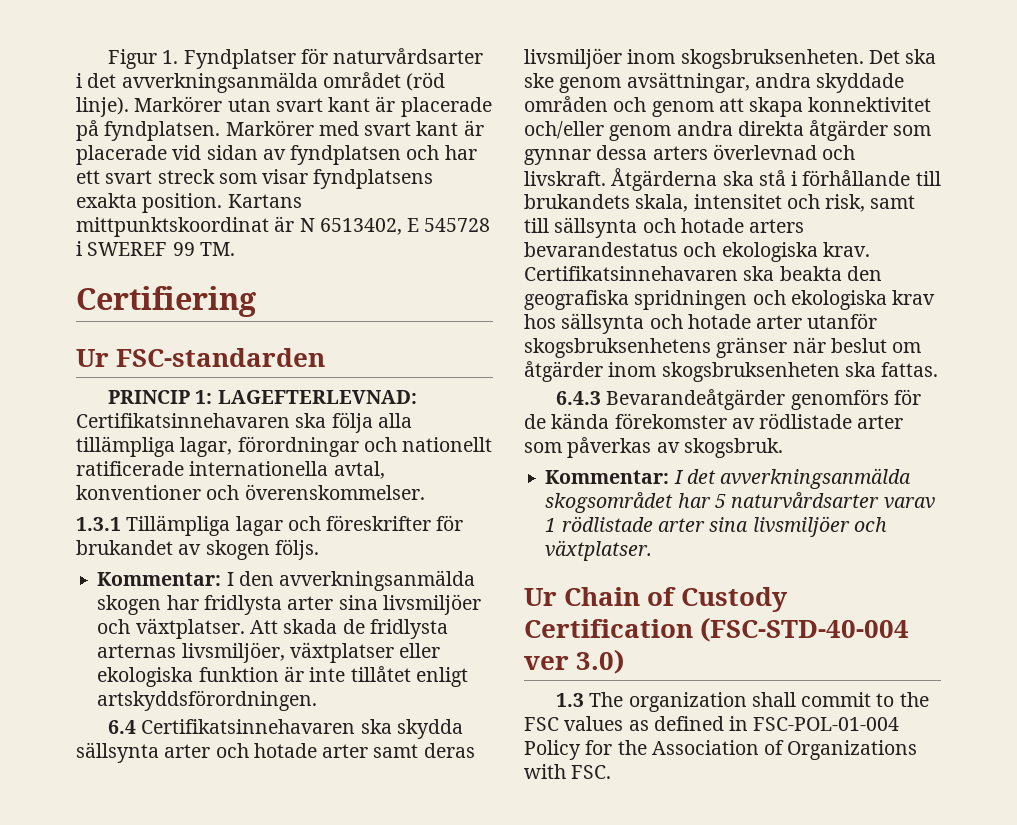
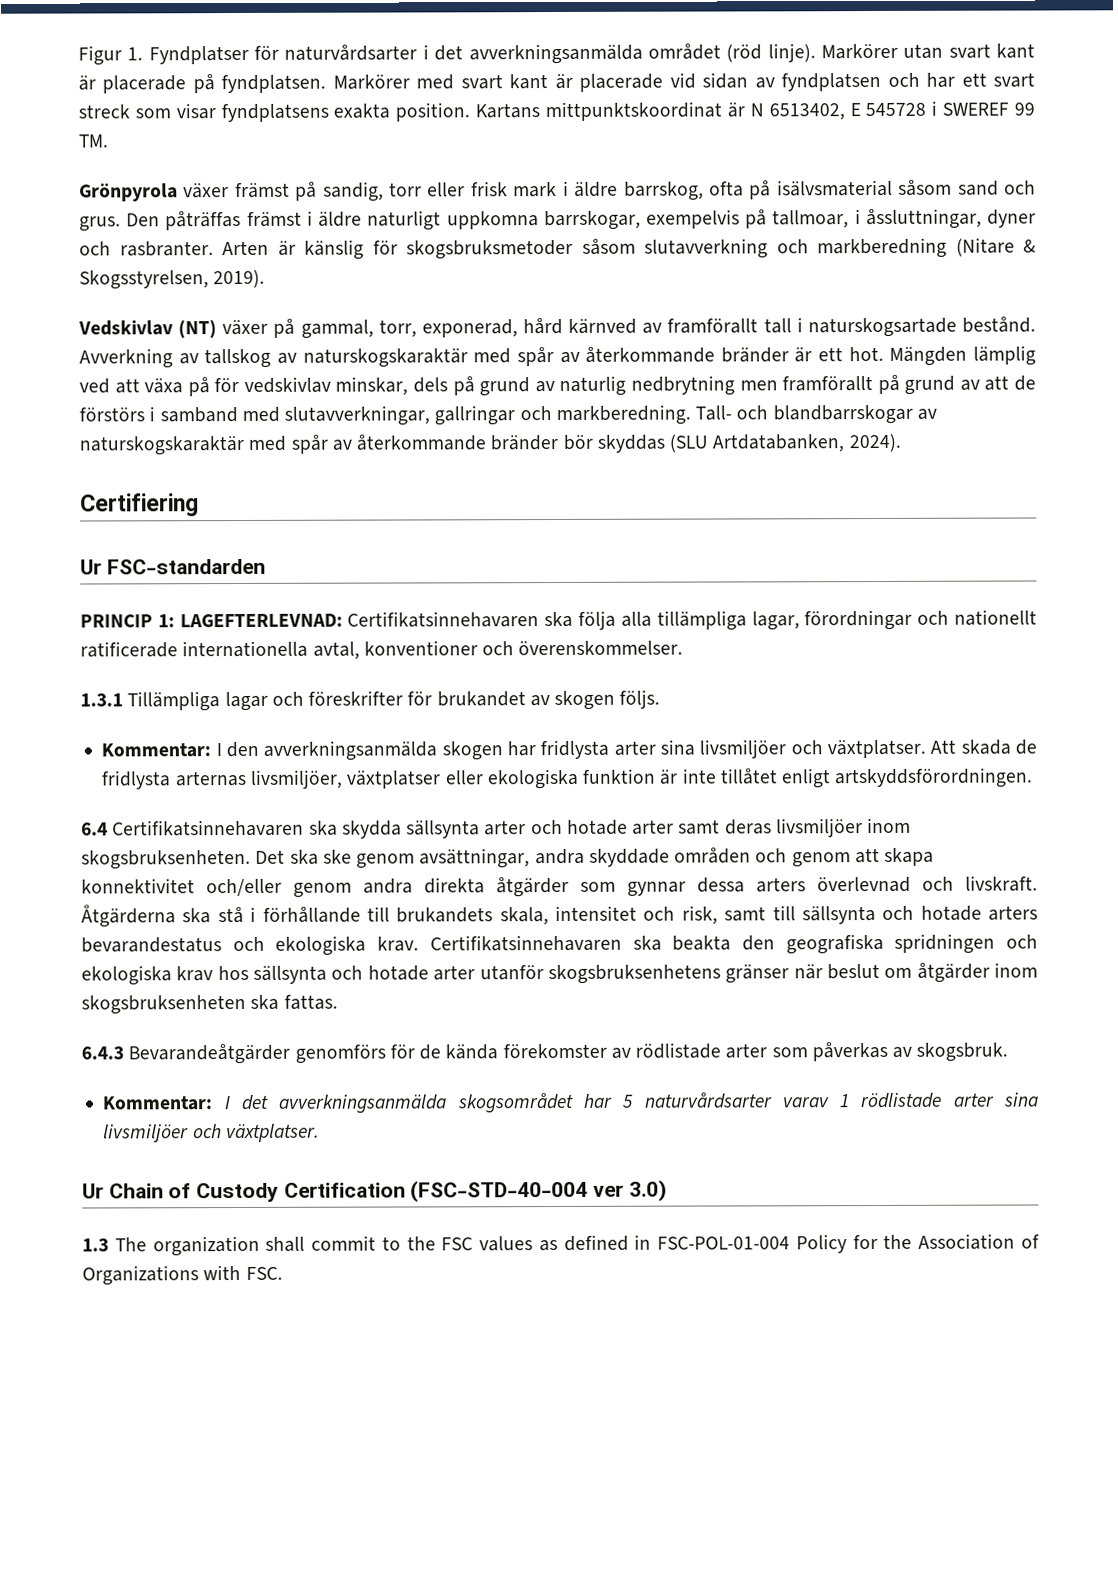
+ Grönpyrola växer främst på sandig, torr eller frisk mark i äldre barrskog, ofta på isälvsmaterial såsom sand och grus. Den påträffas främst i äldre naturligt uppkomna barrskogar, exempelvis på tallmoar, i åssluttningar, dyner och rasbranter. Arten är känslig för skogsbruksmetoder såsom slutavverkning och markberedning (Nitare & Skogsstyrelsen, 2019).
+ Vedskivlav (NT) växer på gammal, torr, exponerad, hård kärnved av framförallt tall i naturskogsartade bestånd. Avverkning av tallskog av naturskogskaraktär med spår av återkommande bränder är ett hot. Mängden lämplig ved att växa på för vedskivlav minskar, dels på grund av naturlig nedbrytning men framförallt på grund av att de förstörs i samband med slutavverkningar, gallringar och markberedning. Tall- och blandbarrskogar av naturskogskaraktär med spår av återkommande bränder bör skyddas (SLU Artdatabanken, 2024).

